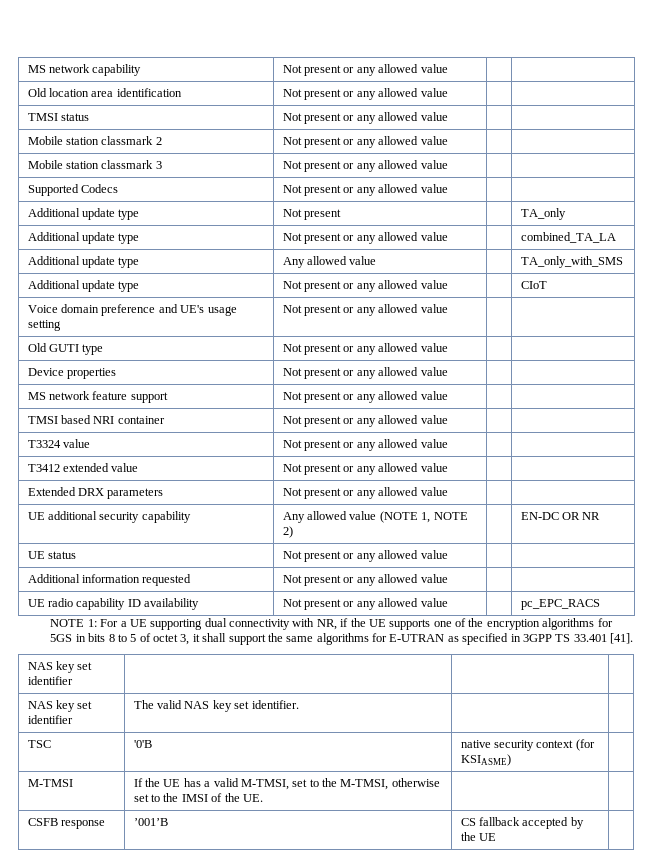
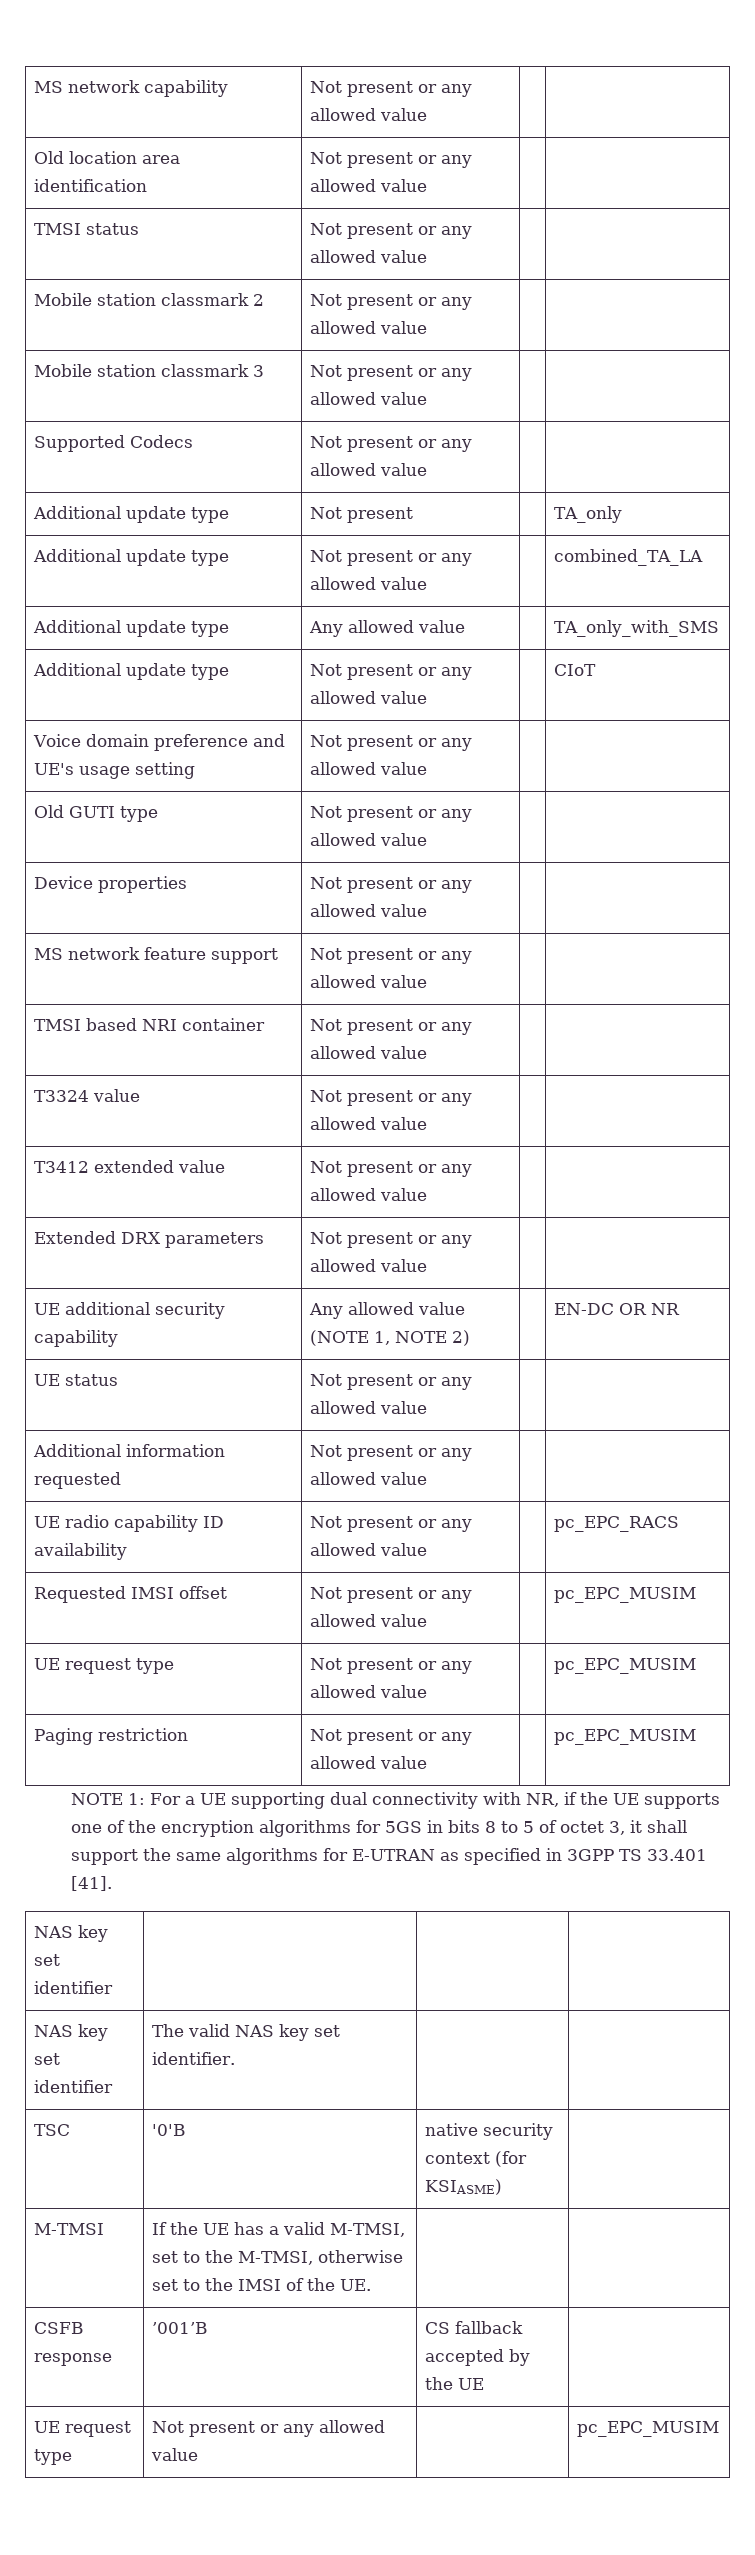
+ Requested IMSI offset | Not present or any allowed value | | pc_EPC_MUSIM
+ UE request type | Not present or any allowed value | | pc_EPC_MUSIM
+ Paging restriction | Not present or any allowed value | | pc_EPC_MUSIM
  CSFB response | ’001’B | CS fallback accepted by the UE |
+ UE request type | Not present or any allowed value | | pc_EPC_MUSIM

